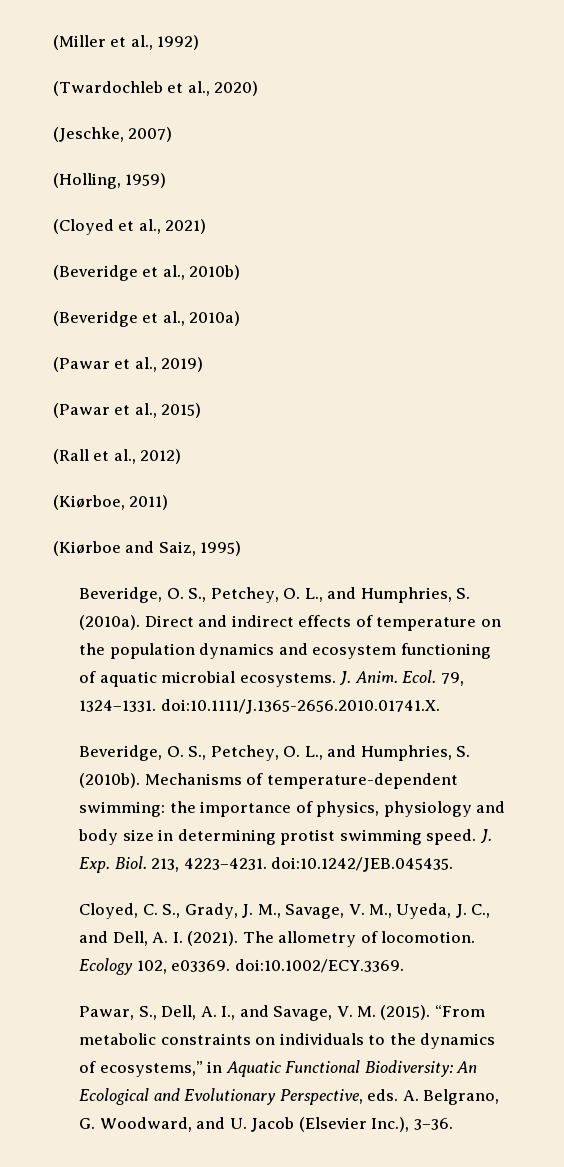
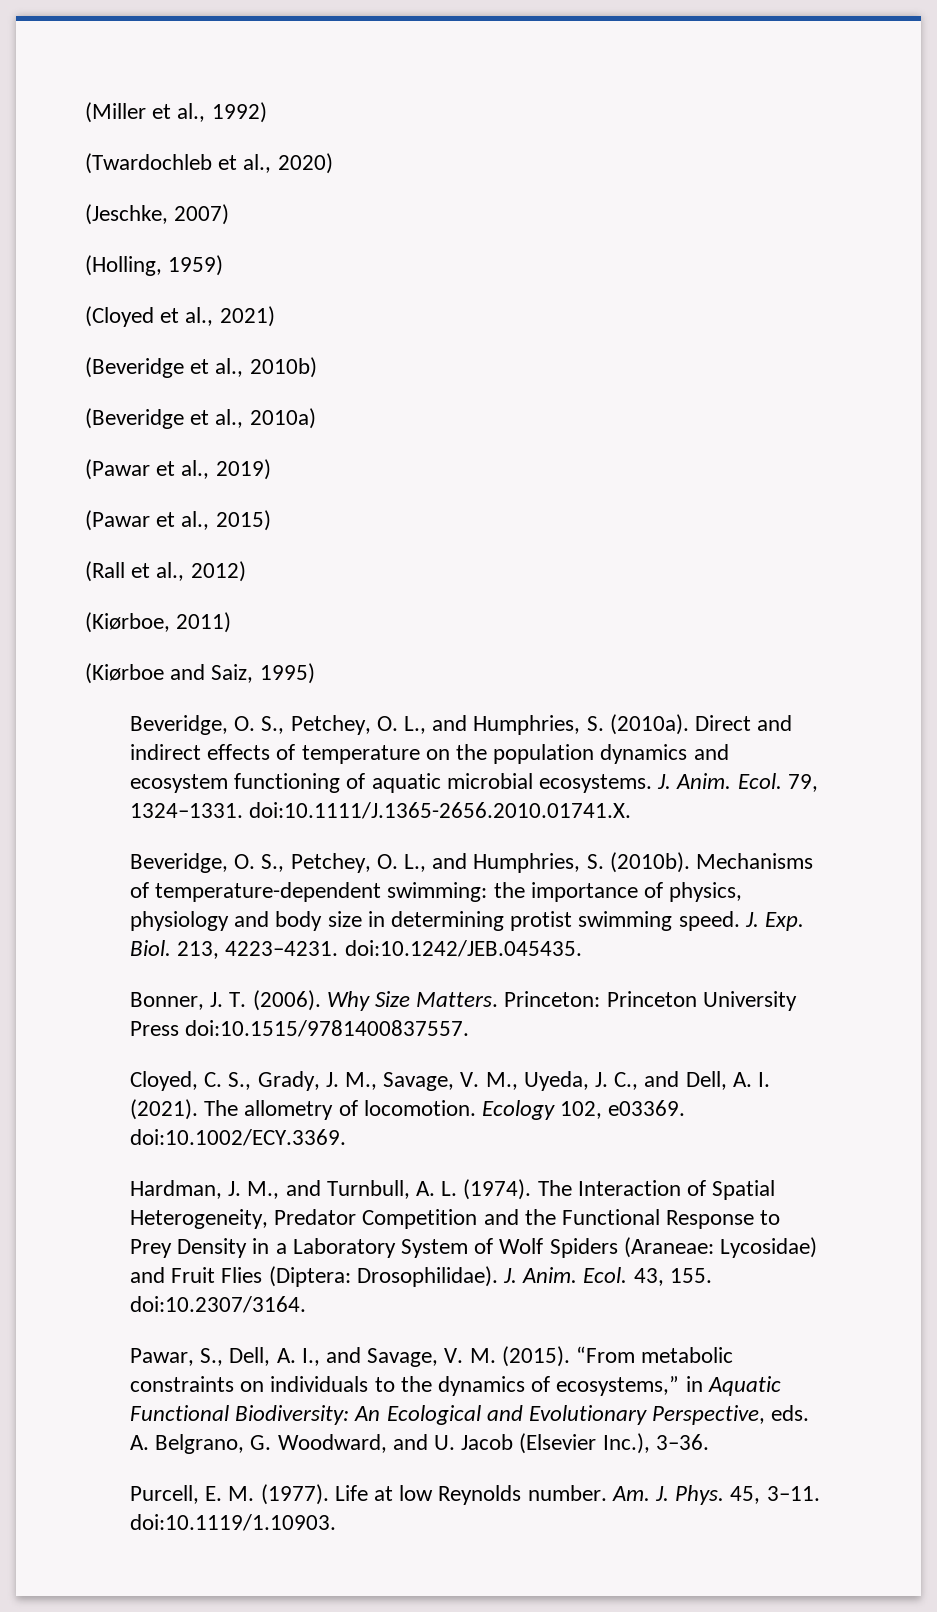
+ Bonner, J. T. (2006). Why Size Matters. Princeton: Princeton University Press doi:10.1515/9781400837557.
+ Hardman, J. M., and Turnbull, A. L. (1974). The Interaction of Spatial Heterogeneity, Predator Competition and the Functional Response to Prey Density in a Laboratory System of Wolf Spiders (Araneae: Lycosidae) and Fruit Flies (Diptera: Drosophilidae). J. Anim. Ecol. 43, 155. doi:10.2307/3164.
+ Purcell, E. M. (1977). Life at low Reynolds number. Am. J. Phys. 45, 3–11. doi:10.1119/1.10903.

